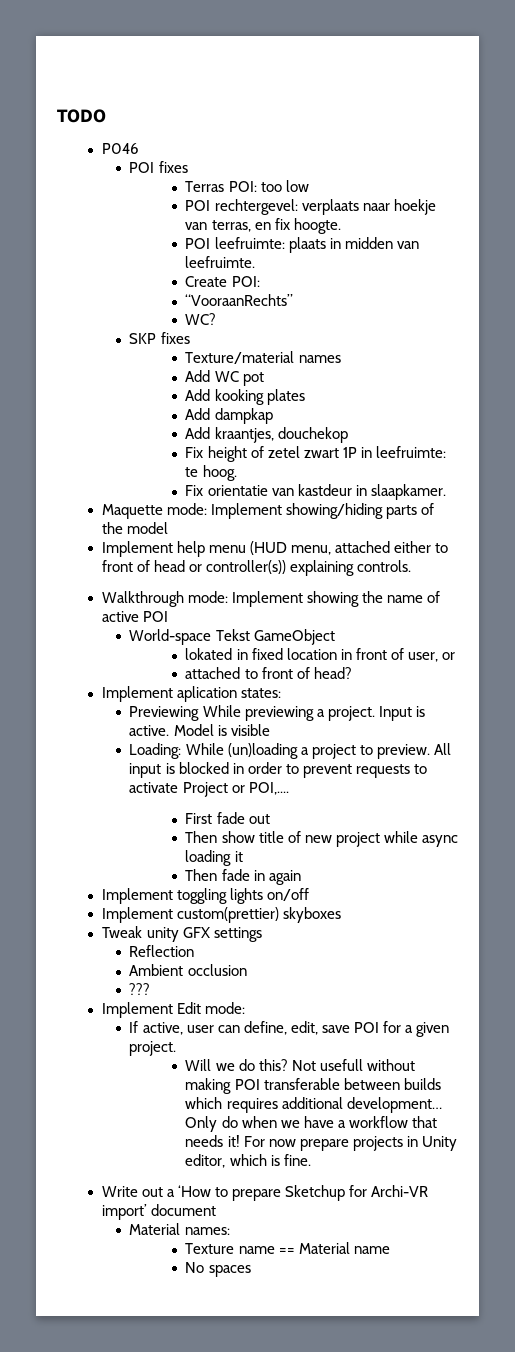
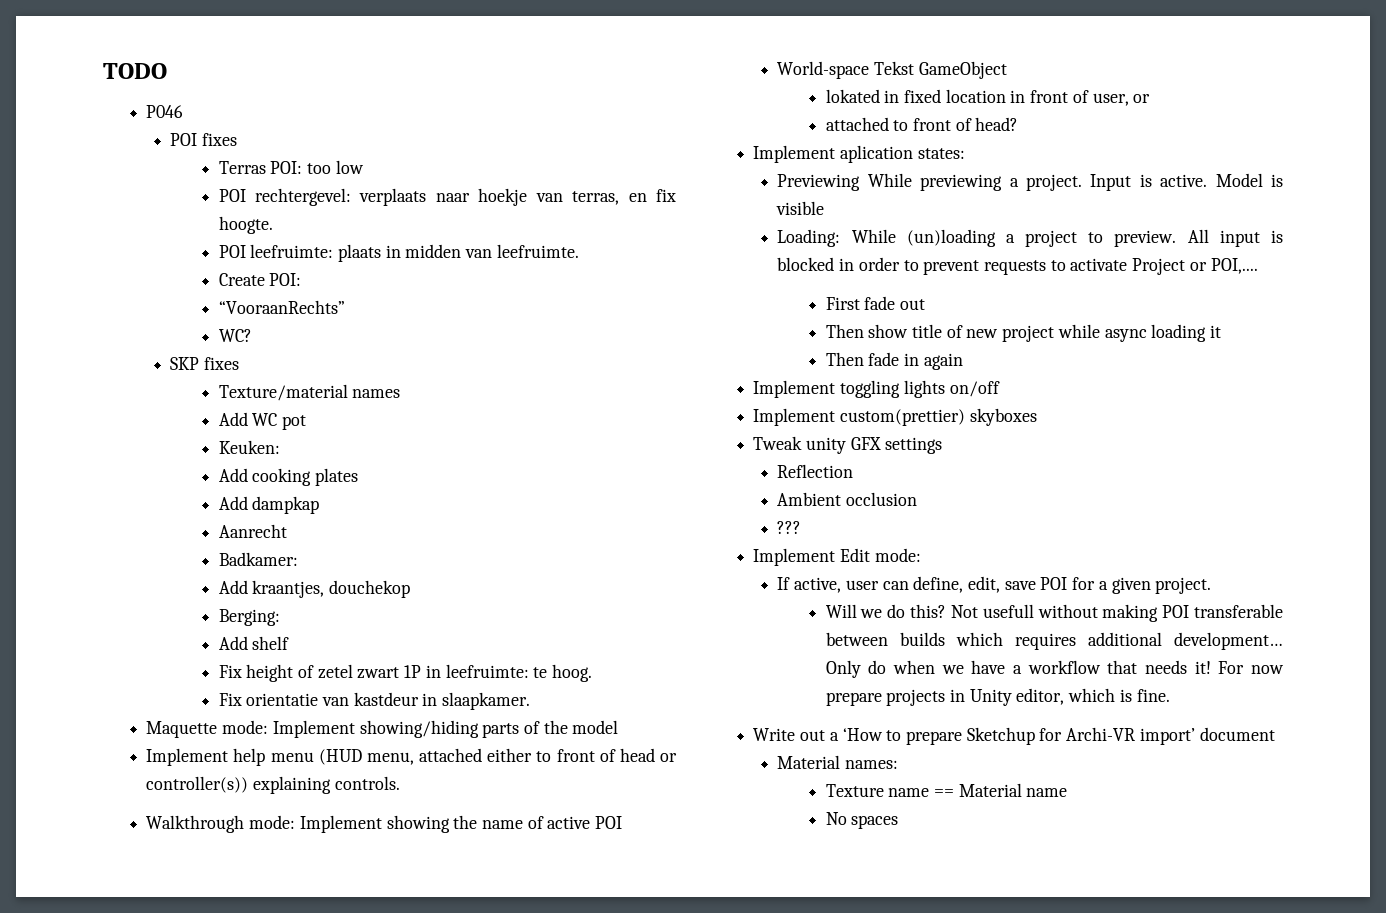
- Add kooking plates
+ Keuken:
+ Add cooking plates
+ Aanrecht
+ Badkamer:
+ Berging:
+ Add shelf

